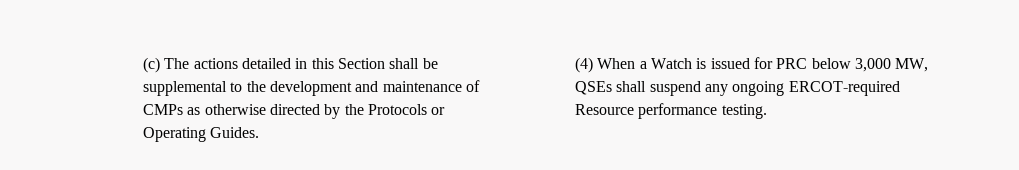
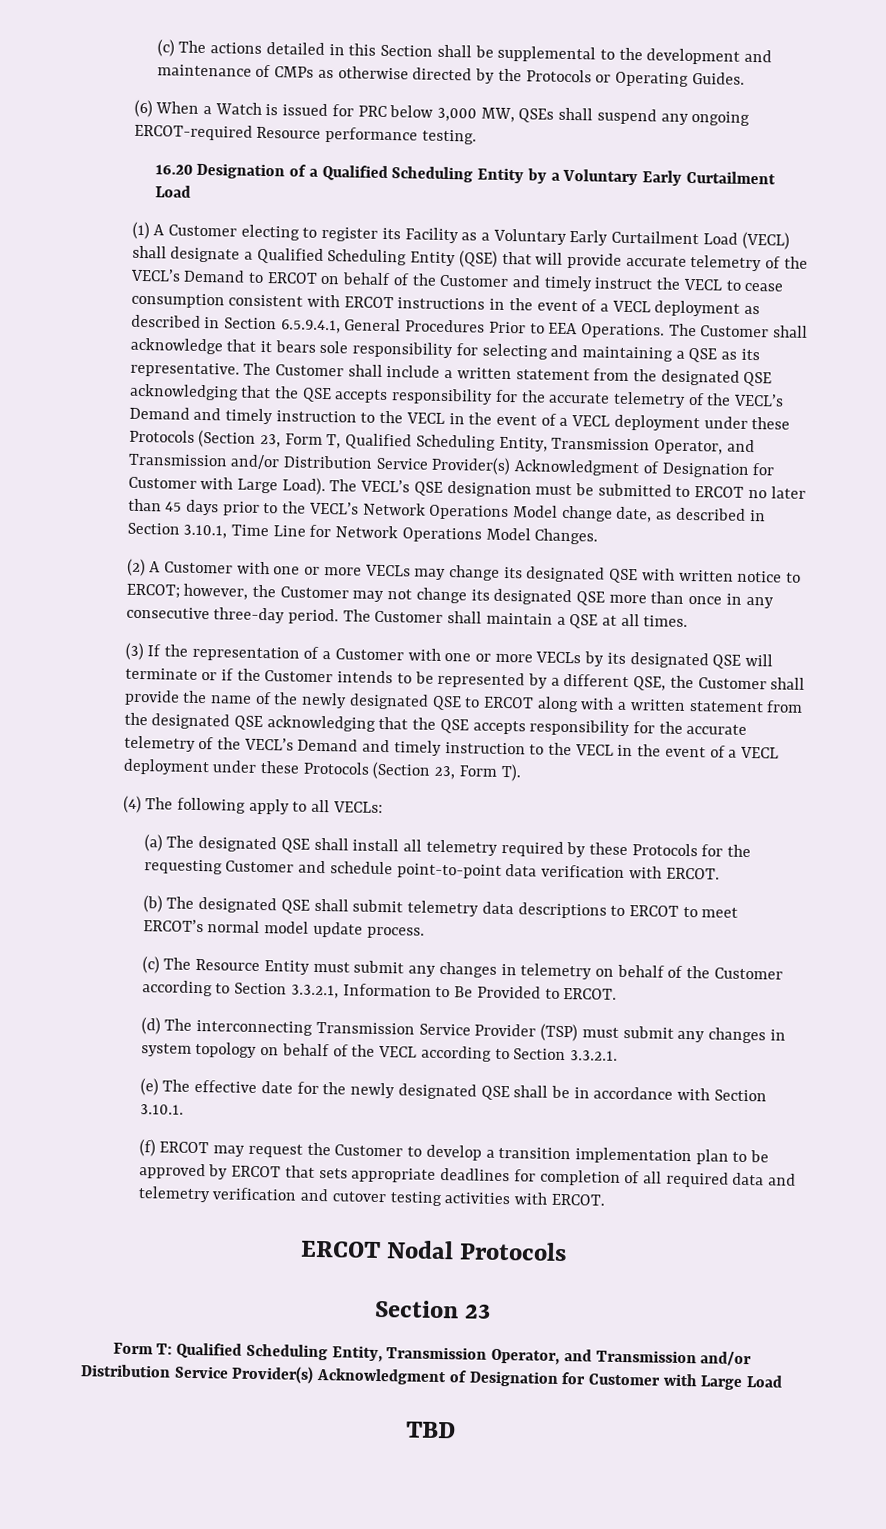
- (4) When a Watch is issued for PRC below 3,000 MW, QSEs shall suspend any ongoing ERCOT-required Resource performance testing.
+ (6) When a Watch is issued for PRC below 3,000 MW, QSEs shall suspend any ongoing ERCOT-required Resource performance testing.
+ 16.20 Designation of a Qualified Scheduling Entity by a Voluntary Early Curtailment Load
+ (1) A Customer electing to register its Facility as a Voluntary Early Curtailment Load (VECL) shall designate a Qualified Scheduling Entity (QSE) that will provide accurate telemetry of the VECL’s Demand to ERCOT on behalf of the Customer and timely instruct the VECL to cease consumption consistent with ERCOT instructions in the event of a VECL deployment as described in Section 6.5.9.4.1, General Procedures Prior to EEA Operations. The Customer shall acknowledge that it bears sole responsibility for selecting and maintaining a QSE as its representative. The Customer shall include a written statement from the designated QSE acknowledging that the QSE accepts responsibility for the accurate telemetry of the VECL’s Demand and timely instruction to the VECL in the event of a VECL deployment under these Protocols (Section 23, Form T, Qualified Scheduling Entity, Transmission Operator, and Transmission and/or Distribution Service Provider(s) Acknowledgment of Designation for Customer with Large Load). The VECL’s QSE designation must be submitted to ERCOT no later than 45 days prior to the VECL’s Network Operations Model change date, as described in Section 3.10.1, Time Line for Network Operations Model Changes.
+ (2) A Customer with one or more VECLs may change its designated QSE with written notice to ERCOT; however, the Customer may not change its designated QSE more than once in any consecutive three-day period. The Customer shall maintain a QSE at all times.
+ (3) If the representation of a Customer with one or more VECLs by its designated QSE will terminate or if the Customer intends to be represented by a different QSE, the Customer shall provide the name of the newly designated QSE to ERCOT along with a written statement from the designated QSE acknowledging that the QSE accepts responsibility for the accurate telemetry of the VECL’s Demand and timely instruction to the VECL in the event of a VECL deployment under these Protocols (Section 23, Form T).
+ (4) The following apply to all VECLs:
+ (a) The designated QSE shall install all telemetry required by these Protocols for the requesting Customer and schedule point-to-point data verification with ERCOT.
+ (b) The designated QSE shall submit telemetry data descriptions to ERCOT to meet ERCOT’s normal model update process.
+ (c) The Resource Entity must submit any changes in telemetry on behalf of the Customer according to Section 3.3.2.1, Information to Be Provided to ERCOT.
+ (d) The interconnecting Transmission Service Provider (TSP) must submit any changes in system topology on behalf of the VECL according to Section 3.3.2.1.
+ (e) The effective date for the newly designated QSE shall be in accordance with Section 3.10.1.
+ (f) ERCOT may request the Customer to develop a transition implementation plan to be approved by ERCOT that sets appropriate deadlines for completion of all required data and telemetry verification and cutover testing activities with ERCOT.
+ ERCOT Nodal Protocols
+ Section 23
+ Form T: Qualified Scheduling Entity, Transmission Operator, and Transmission and/or Distribution Service Provider(s) Acknowledgment of Designation for Customer with Large Load
+ TBD

